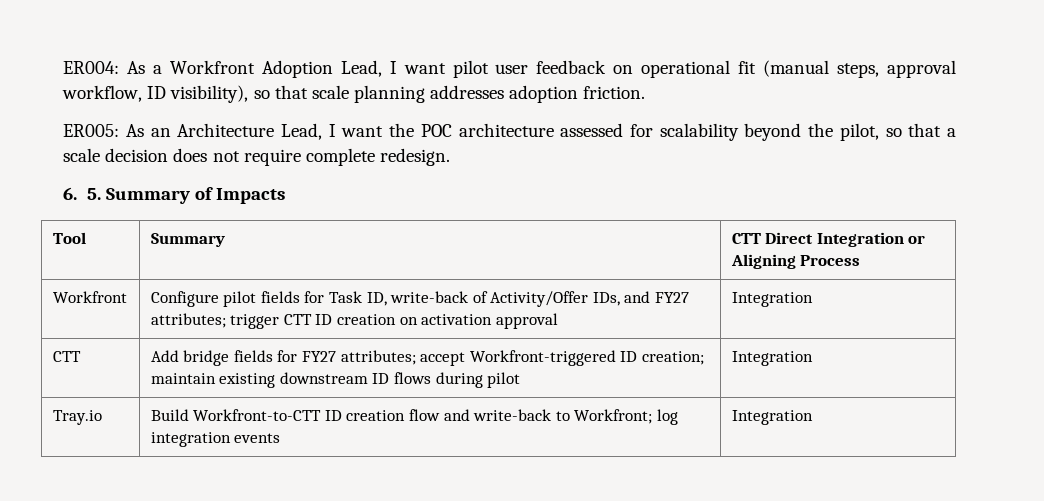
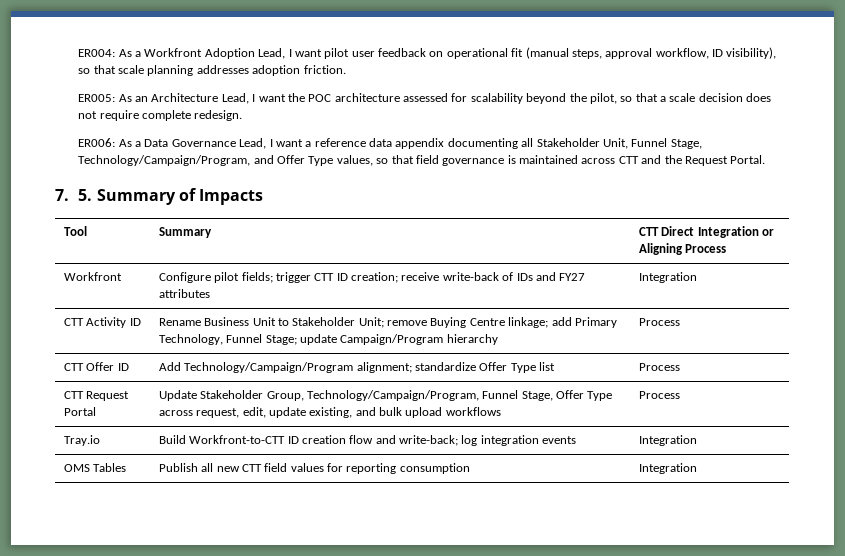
- 6. 5. Summary of Impacts
+ ER006: As a Data Governance Lead, I want a reference data appendix documenting all Stakeholder Unit, Funnel Stage, Technology/Campaign/Program, and Offer Type values, so that field governance is maintained across CTT and the Request Portal.
+ 7. 5. Summary of Impacts
- Workfront | Configure pilot fields for Task ID, write-back of Activity/Offer IDs, and FY27 attributes; trigger CTT ID creation on activation approval | Integration
- CTT | Add bridge fields for FY27 attributes; accept Workfront-triggered ID creation; maintain existing downstream ID flows during pilot | Integration
+ Workfront | Configure pilot fields; trigger CTT ID creation; receive write-back of IDs and FY27 attributes | Integration
+ CTT Activity ID | Rename Business Unit to Stakeholder Unit; remove Buying Centre linkage; add Primary Technology, Funnel Stage; update Campaign/Program hierarchy | Process
+ CTT Offer ID | Add Technology/Campaign/Program alignment; standardize Offer Type list | Process
+ CTT Request Portal | Update Stakeholder Group, Technology/Campaign/Program, Funnel Stage, Offer Type across request, edit, update existing, and bulk upload workflows | Process
- Tray.io | Build Workfront-to-CTT ID creation flow and write-back to Workfront; log integration events | Integration
+ Tray.io | Build Workfront-to-CTT ID creation flow and write-back; log integration events | Integration
+ OMS Tables | Publish all new CTT field values for reporting consumption | Integration

